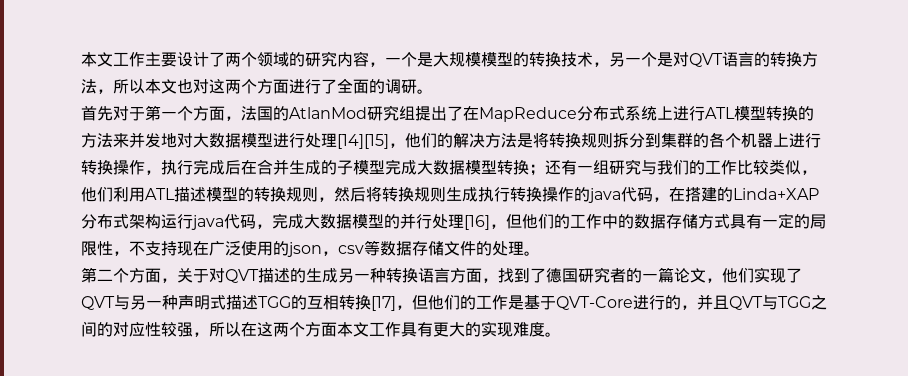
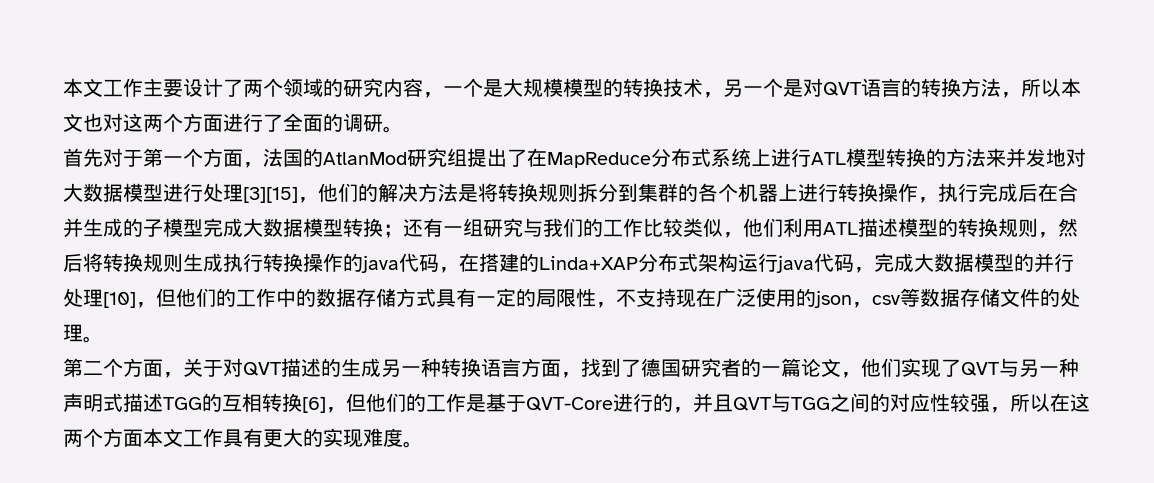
- 首先对于第一个方面，法国的AtlanMod研究组提出了在MapReduce分布式系统上进行ATL模型转换的方法来并发地对大数据模型进行处理[14][15]，他们的解决方法是将转换规则拆分到集群的各个机器上进行转换操作，执行完成后在合并生成的子模型完成大数据模型转换；
+ 首先对于第一个方面，法国的AtlanMod研究组提出了在MapReduce分布式系统上进行ATL模型转换的方法来并发地对大数据模型进行处理[3][15]，他们的解决方法是将转换规则拆分到集群的各个机器上进行转换操作，执行完成后在合并生成的子模型完成大数据模型转换；
- 还有一组研究与我们的工作比较类似，他们利用ATL描述模型的转换规则，然后将转换规则生成执行转换操作的java代码，在搭建的Linda+XAP分布式架构运行java代码，完成大数据模型的并行处理[16]，但他们的工作中的数据存储方式具有一定的局限性，不支持现在广泛使用的json，csv等数据存储文件的处理。
+ 还有一组研究与我们的工作比较类似，他们利用ATL描述模型的转换规则，然后将转换规则生成执行转换操作的java代码，在搭建的Linda+XAP分布式架构运行java代码，完成大数据模型的并行处理[10]，但他们的工作中的数据存储方式具有一定的局限性，不支持现在广泛使用的json，csv等数据存储文件的处理。
- 第二个方面，关于对QVT描述的生成另一种转换语言方面，找到了德国研究者的一篇论文，他们实现了QVT与另一种声明式描述TGG的互相转换[17]，但他们的工作是基于QVT-Core进行的，并且QVT与TGG之间的对应性较强，所以在这两个方面本文工作具有更大的实现难度。
+ 第二个方面，关于对QVT描述的生成另一种转换语言方面，找到了德国研究者的一篇论文，他们实现了QVT与另一种声明式描述TGG的互相转换[6]，但他们的工作是基于QVT-Core进行的，并且QVT与TGG之间的对应性较强，所以在这两个方面本文工作具有更大的实现难度。

